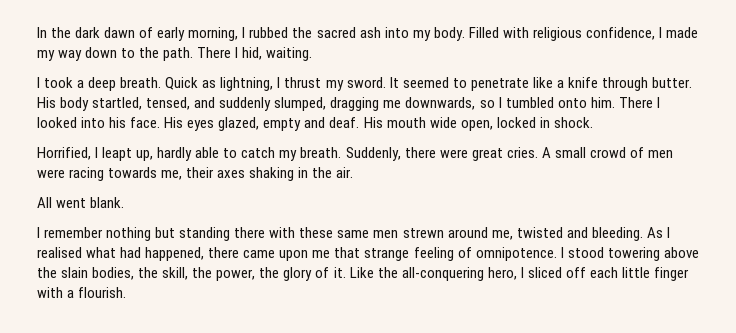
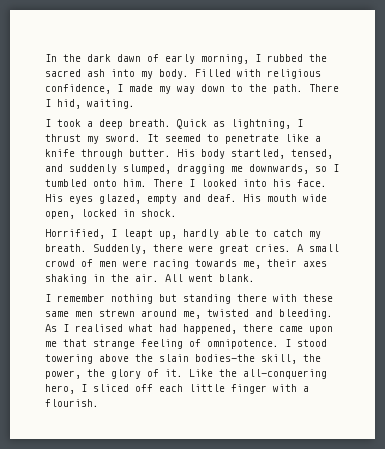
- A small crowd of men were racing towards me, their axes shaking in the air.
- All went blank.
+ A small crowd of men were racing towards me, their axes shaking in the air. All went blank.
- I stood towering above the slain bodies, the skill, the power, the glory of it.
+ I stood towering above the slain bodies—the skill, the power, the glory of it.

